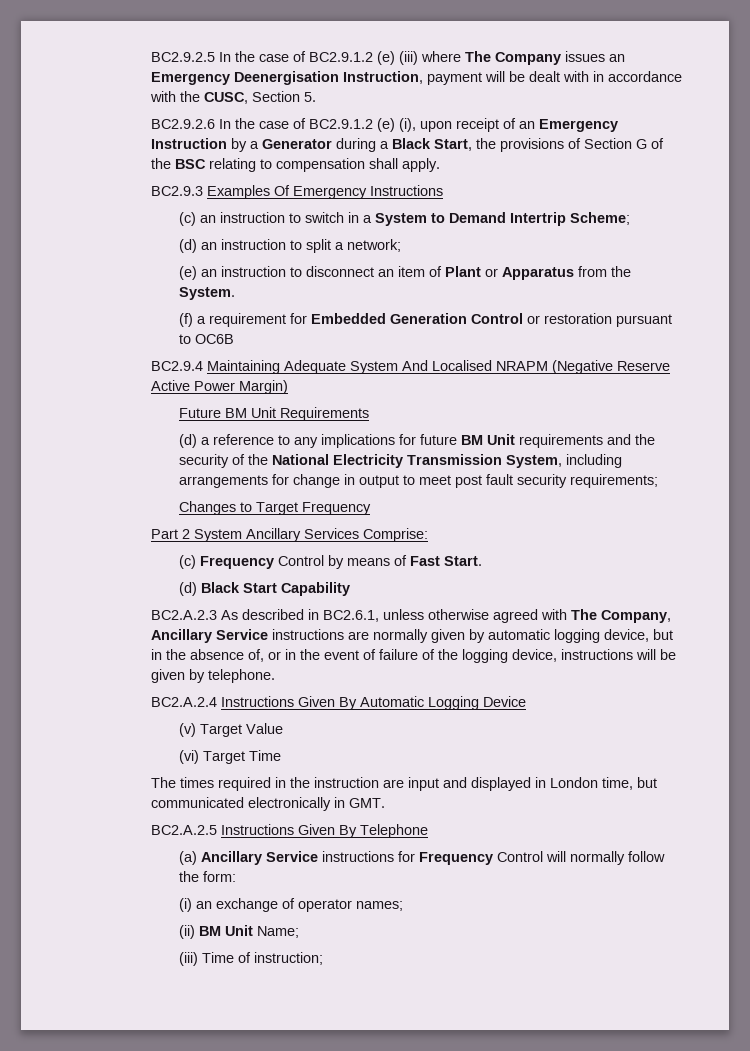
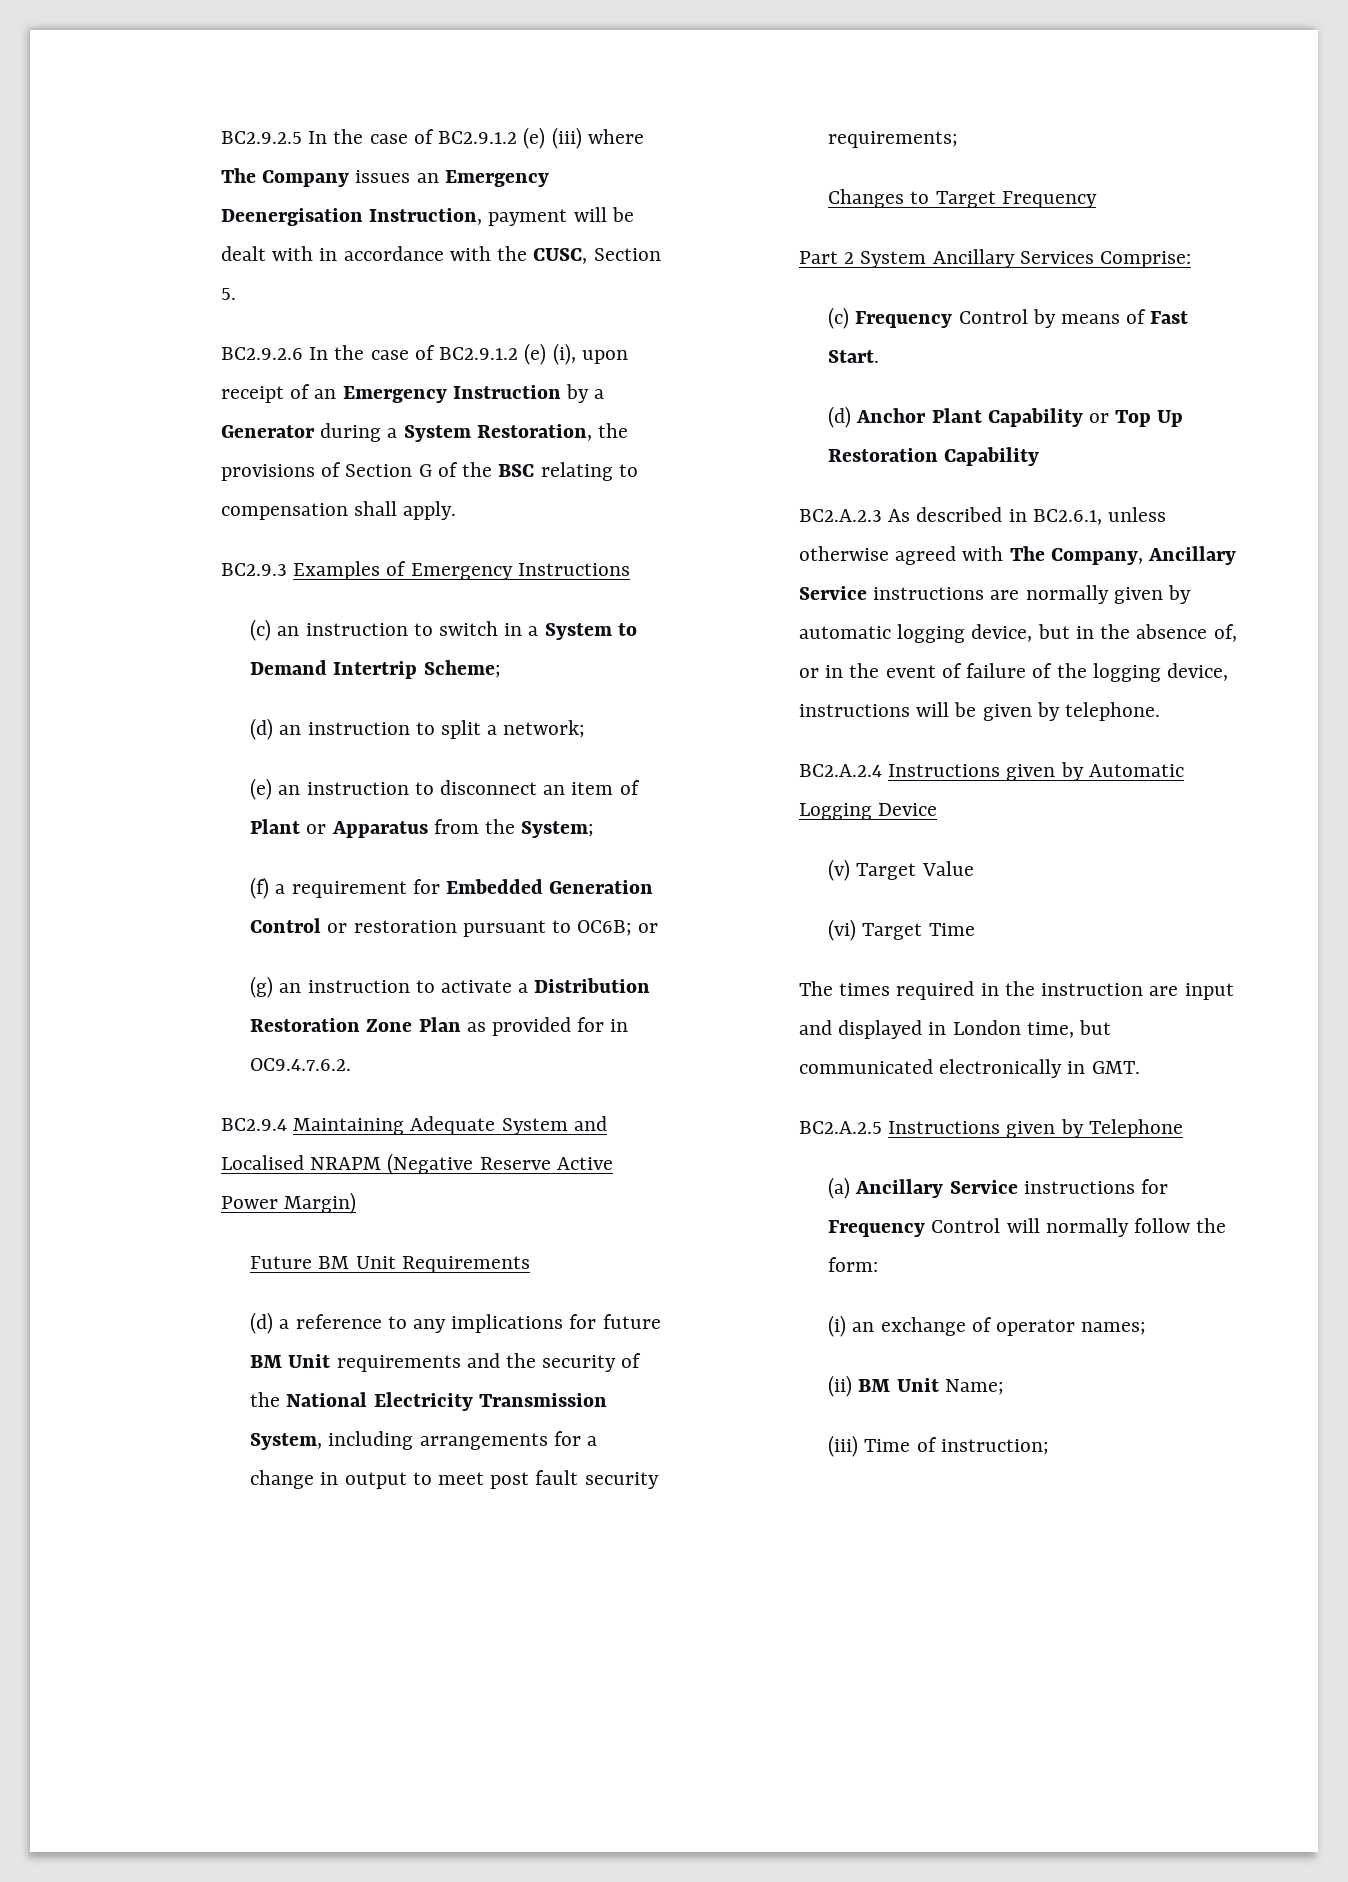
- BC2.9.2.6 In the case of BC2.9.1.2 (e) (i), upon receipt of an Emergency Instruction by a Generator during a Black Start, the provisions of Section G of the BSC relating to compensation shall apply.
+ BC2.9.2.6 In the case of BC2.9.1.2 (e) (i), upon receipt of an Emergency Instruction by a Generator during a System Restoration, the provisions of Section G of the BSC relating to compensation shall apply.
- BC2.9.3 Examples Of Emergency Instructions
+ BC2.9.3 Examples of Emergency Instructions
- (e) an instruction to disconnect an item of Plant or Apparatus from the System.
+ (e) an instruction to disconnect an item of Plant or Apparatus from the System;
- (f) a requirement for Embedded Generation Control or restoration pursuant to OC6B
+ (f) a requirement for Embedded Generation Control or restoration pursuant to OC6B; or
+ (g) an instruction to activate a Distribution Restoration Zone Plan as provided for in OC9.4.7.6.2.
- BC2.9.4 Maintaining Adequate System And Localised NRAPM (Negative Reserve Active Power Margin)
+ BC2.9.4 Maintaining Adequate System and Localised NRAPM (Negative Reserve Active Power Margin)
- (d) a reference to any implications for future BM Unit requirements and the security of the National Electricity Transmission System, including arrangements for change in output to meet post fault security requirements;
+ (d) a reference to any implications for future BM Unit requirements and the security of the National Electricity Transmission System, including arrangements for a change in output to meet post fault security requirements;
- (d) Black Start Capability
+ (d) Anchor Plant Capability or Top Up Restoration Capability
- BC2.A.2.4 Instructions Given By Automatic Logging Device
+ BC2.A.2.4 Instructions given by Automatic Logging Device
- BC2.A.2.5 Instructions Given By Telephone
+ BC2.A.2.5 Instructions given by Telephone

